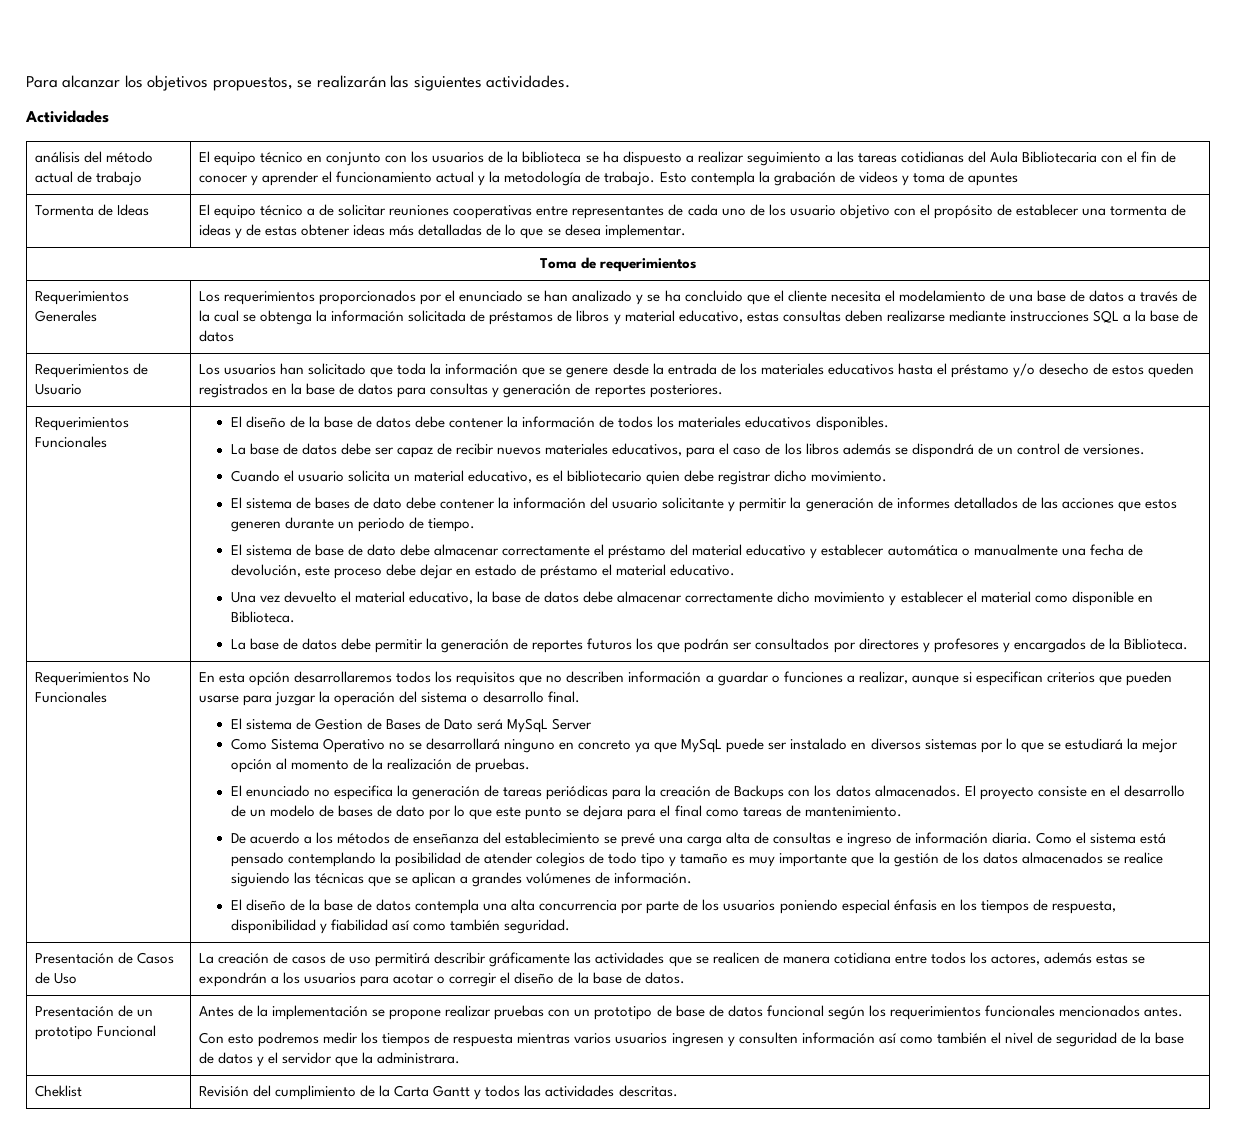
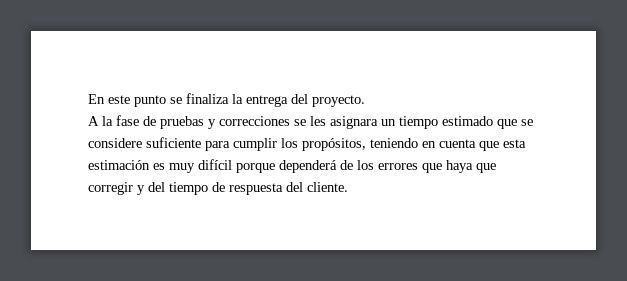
- Para alcanzar los objetivos propuestos, se realizarán las siguientes actividades.
- Actividades
- análisis del método actual de trabajo | El equipo técnico en conjunto con los usuarios de la biblioteca se ha dispuesto a realizar seguimiento a las tareas cotidianas del Aula Bibliotecaria con el fin de conocer y aprender el funcionamiento actual y la metodología de trabajo. Esto contempla la grabación de videos y toma de apuntes
- Tormenta de Ideas | El equipo técnico a de solicitar reuniones cooperativas entre representantes de cada uno de los usuario objetivo con el propósito de establecer una tormenta de ideas y de estas obtener ideas más detalladas de lo que se desea implementar.
- Toma de requerimientos
- Requerimientos Generales | Los requerimientos proporcionados por el enunciado se han analizado y se ha concluido que el cliente necesita el modelamiento de una base de datos a través de la cual se obtenga la información solicitada de préstamos de libros y material educativo, estas consultas deben realizarse mediante instrucciones SQL a la base de datos
- Requerimientos de Usuario | Los usuarios han solicitado que toda la información que se genere desde la entrada de los materiales educativos hasta el préstamo y/o desecho de estos queden registrados en la base de datos para consultas y generación de reportes posteriores.
- Requerimientos Funcionales | El diseño de la base de datos debe contener la información de todos los materiales educativos disponibles.
- La base de datos debe ser capaz de recibir nuevos materiales educativos, para el caso de los libros además se dispondrá de un control de versiones.
- Cuando el usuario solicita un material educativo, es el bibliotecario quien debe registrar dicho movimiento.
- El sistema de bases de dato debe contener la información del usuario solicitante y permitir la generación de informes detallados de las acciones que estos generen durante un periodo de tiempo.
- El sistema de base de dato debe almacenar correctamente el préstamo del material educativo y establecer automática o manualmente una fecha de devolución, este proceso debe dejar en estado de préstamo el material educativo.
- Una vez devuelto el material educativo, la base de datos debe almacenar correctamente dicho movimiento y establecer el material como disponible en Biblioteca.
- La base de datos debe permitir la generación de reportes futuros los que podrán ser consultados por directores y profesores y encargados de la Biblioteca.
- Requerimientos No Funcionales | En esta opción desarrollaremos todos los requisitos que no describen información a guardar o funciones a realizar, aunque si especifican criterios que pueden usarse para juzgar la operación del sistema o desarrollo final.
- El sistema de Gestion de Bases de Dato será MySqL Server
- Como Sistema Operativo no se desarrollará ninguno en concreto ya que MySqL puede ser instalado en diversos sistemas por lo que se estudiará la mejor opción al momento de la realización de pruebas.
- El enunciado no especifica la generación de tareas periódicas para la creación de Backups con los datos almacenados. El proyecto consiste en el desarrollo de un modelo de bases de dato por lo que este punto se dejara para el final como tareas de mantenimiento.
- De acuerdo a los métodos de enseñanza del establecimiento se prevé una carga alta de consultas e ingreso de información diaria. Como el sistema está pensado contemplando la posibilidad de atender colegios de todo tipo y tamaño es muy importante que la gestión de los datos almacenados se realice siguiendo las técnicas que se aplican a grandes volúmenes de información.
- El diseño de la base de datos contempla una alta concurrencia por parte de los usuarios poniendo especial énfasis en los tiempos de respuesta, disponibilidad y fiabilidad así como también seguridad.
- Presentación de Casos de Uso | La creación de casos de uso permitirá describir gráficamente las actividades que se realicen de manera cotidiana entre todos los actores, además estas se expondrán a los usuarios para acotar o corregir el diseño de la base de datos.
- Presentación de un prototipo Funcional | Antes de la implementación se propone realizar pruebas con un prototipo de base de datos funcional según los requerimientos funcionales mencionados antes.
- Con esto podremos medir los tiempos de respuesta mientras varios usuarios ingresen y consulten información así como también el nivel de seguridad de la base de datos y el servidor que la administrara.
- Cheklist | Revisión del cumplimiento de la Carta Gantt y todos las actividades descritas.
+ En este punto se finaliza la entrega del proyecto.
+ A la fase de pruebas y correcciones se les asignara un tiempo estimado que se considere suficiente para cumplir los propósitos, teniendo en cuenta que esta estimación es muy difícil porque dependerá de los errores que haya que corregir y del tiempo de respuesta del cliente.

